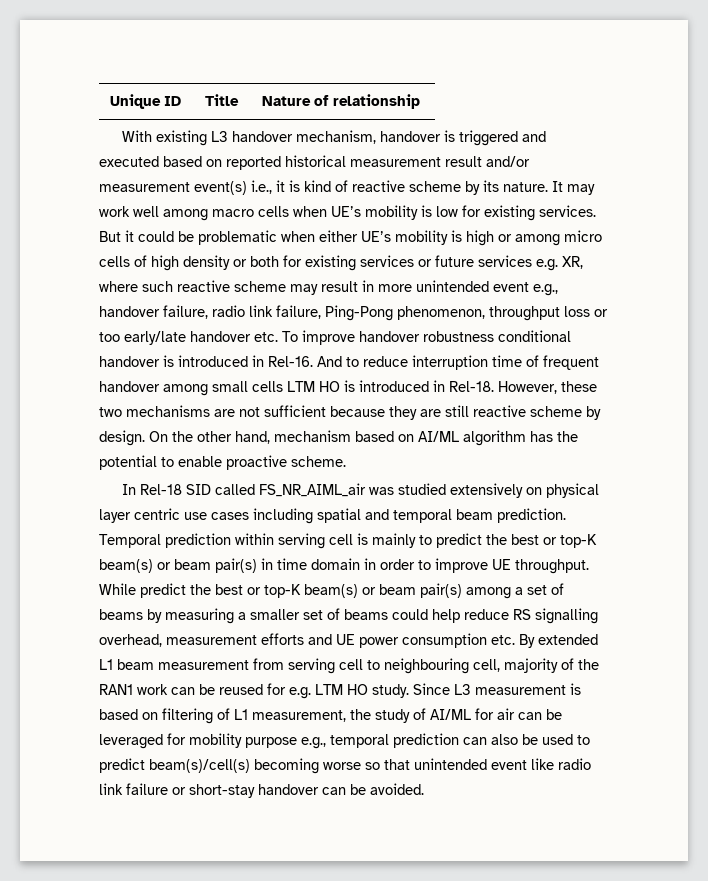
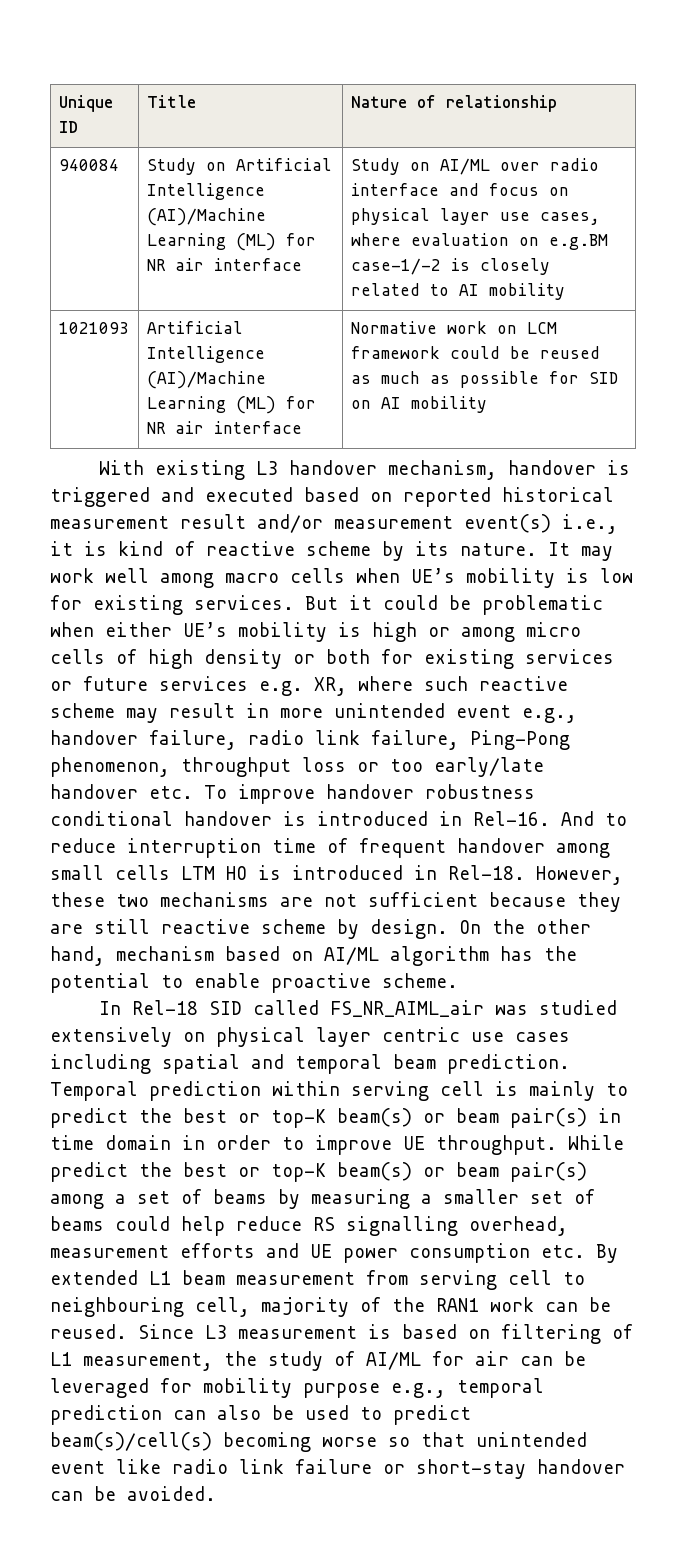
+ 940084 | Study on Artificial Intelligence (AI)/Machine Learning (ML) for NR air interface | Study on AI/ML over radio interface and focus on physical layer use cases, where evaluation on e.g.BM case-1/-2 is closely related to AI mobility
+ 1021093 | Artificial Intelligence (AI)/Machine Learning (ML) for NR air interface | Normative work on LCM framework could be reused as much as possible for SID on AI mobility
- While predict the best or top-K beam(s) or beam pair(s) among a set of beams by measuring a smaller set of beams could help reduce RS signalling overhead, measurement efforts and UE power consumption etc. By extended L1 beam measurement from serving cell to neighbouring cell, majority of the RAN1 work can be reused for e.g. LTM HO study.
+ While predict the best or top-K beam(s) or beam pair(s) among a set of beams by measuring a smaller set of beams could help reduce RS signalling overhead, measurement efforts and UE power consumption etc. By extended L1 beam measurement from serving cell to neighbouring cell, majority of the RAN1 work can be reused.

